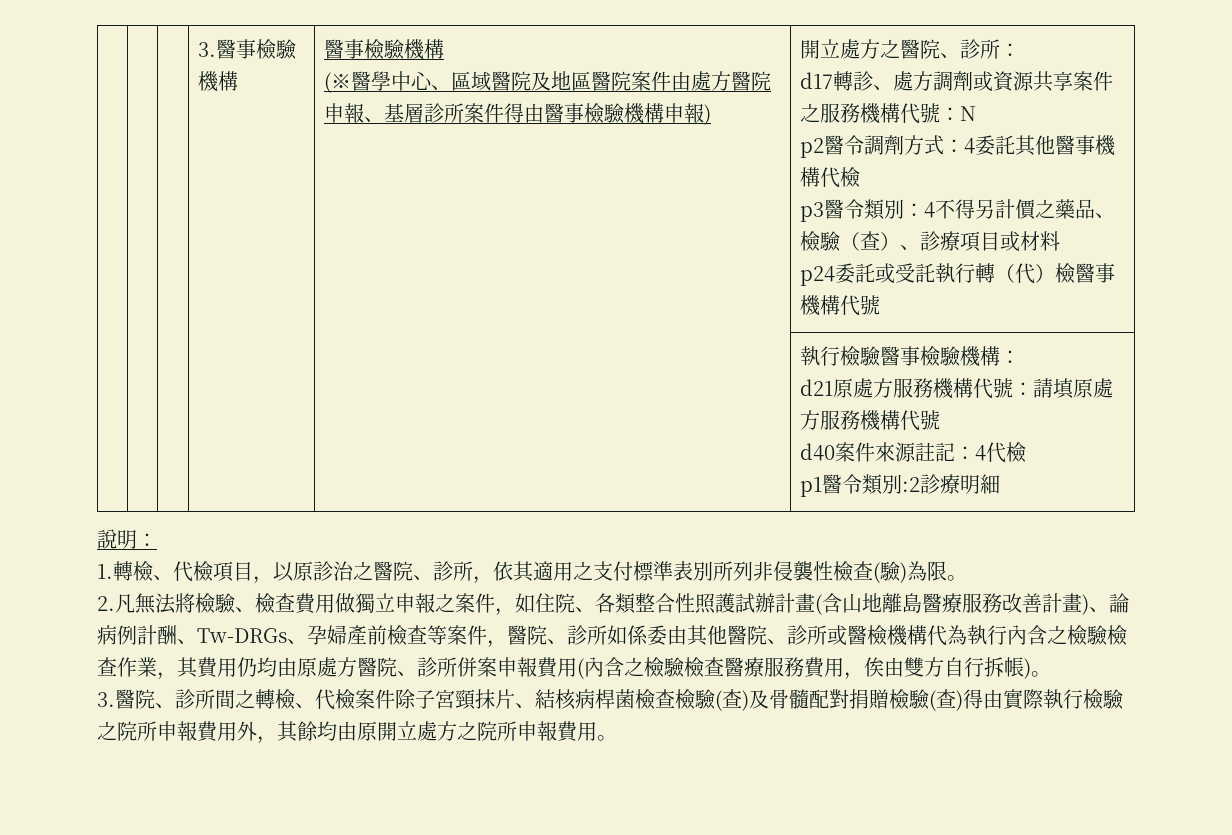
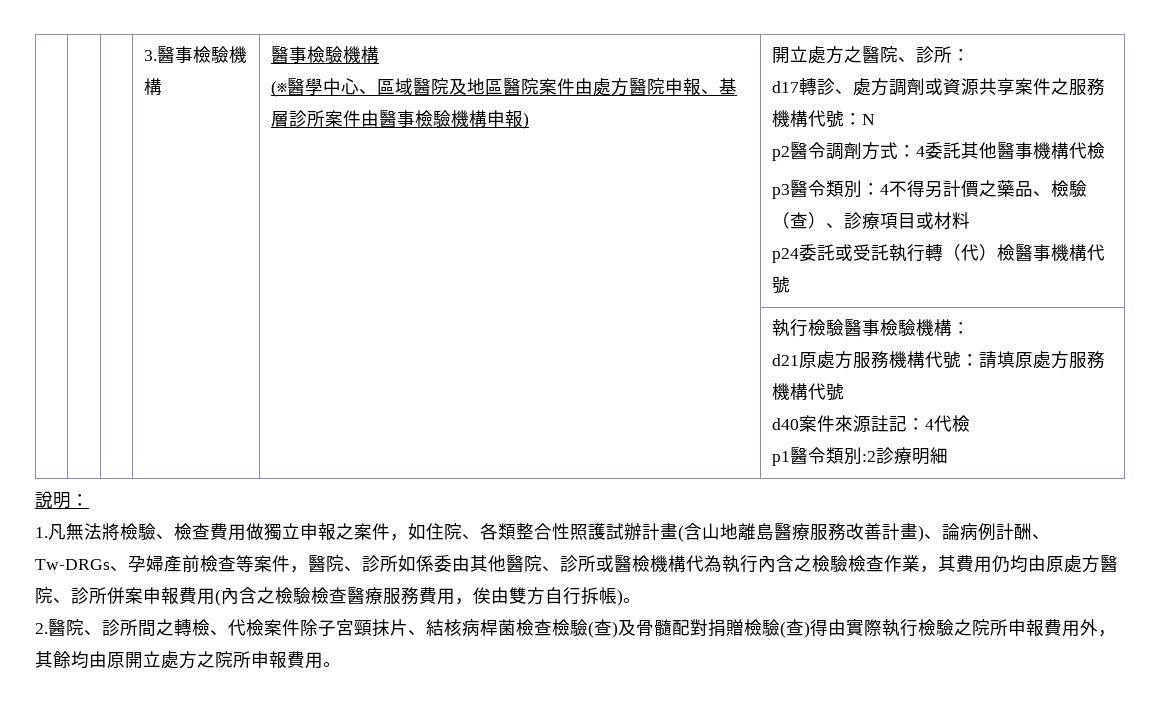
- (※醫學中心、區域醫院及地區醫院案件由處方醫院申報、基層診所案件得由醫事檢驗機構申報)
+ (※醫學中心、區域醫院及地區醫院案件由處方醫院申報、基層診所案件由醫事檢驗機構申報)
- 1.轉檢、代檢項目，以原診治之醫院、診所，依其適用之支付標準表別所列非侵襲性檢查(驗)為限。
- 2.凡無法將檢驗、檢查費用做獨立申報之案件，如住院、各類整合性照護試辦計畫(含山地離島醫療服務改善計畫)、論病例計酬、Tw-DRGs、孕婦產前檢查等案件，醫院、診所如係委由其他醫院、診所或醫檢機構代為執行內含之檢驗檢查作業，其費用仍均由原處方醫院、診所併案申報費用(內含之檢驗檢查醫療服務費用，俟由雙方自行拆帳)。
+ 1.凡無法將檢驗、檢查費用做獨立申報之案件，如住院、各類整合性照護試辦計畫(含山地離島醫療服務改善計畫)、論病例計酬、Tw-DRGs、孕婦產前檢查等案件，醫院、診所如係委由其他醫院、診所或醫檢機構代為執行內含之檢驗檢查作業，其費用仍均由原處方醫院、診所併案申報費用(內含之檢驗檢查醫療服務費用，俟由雙方自行拆帳)。
- 3.醫院、診所間之轉檢、代檢案件除子宮頸抹片、結核病桿菌檢查檢驗(查)及骨髓配對捐贈檢驗(查)得由實際執行檢驗之院所申報費用外，其餘均由原開立處方之院所申報費用。
+ 2.醫院、診所間之轉檢、代檢案件除子宮頸抹片、結核病桿菌檢查檢驗(查)及骨髓配對捐贈檢驗(查)得由實際執行檢驗之院所申報費用外，其餘均由原開立處方之院所申報費用。

